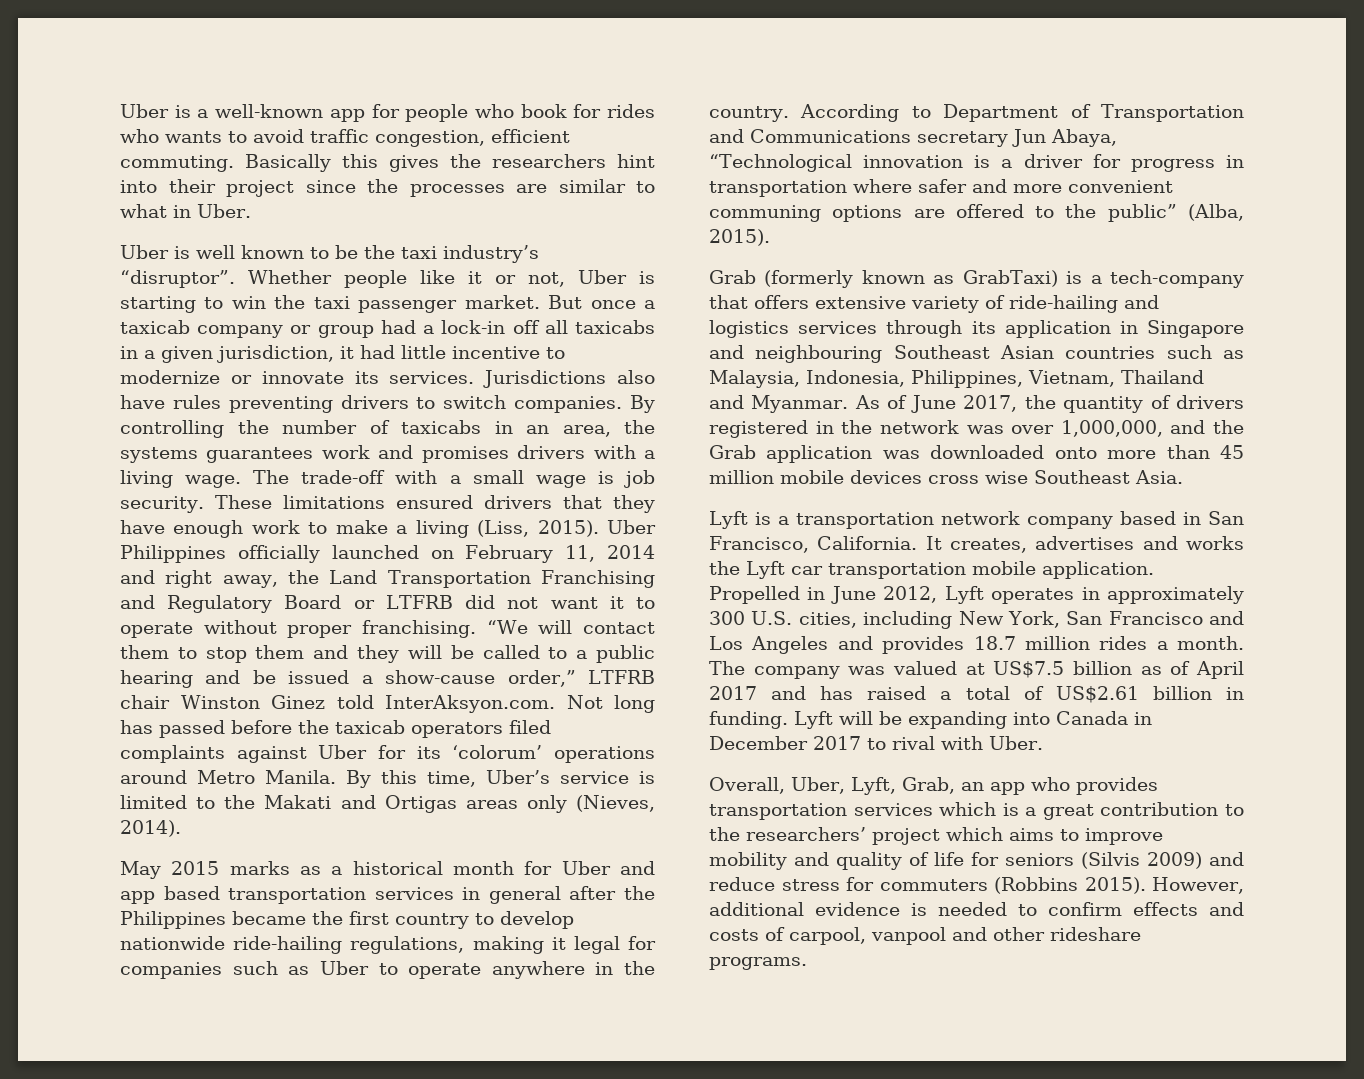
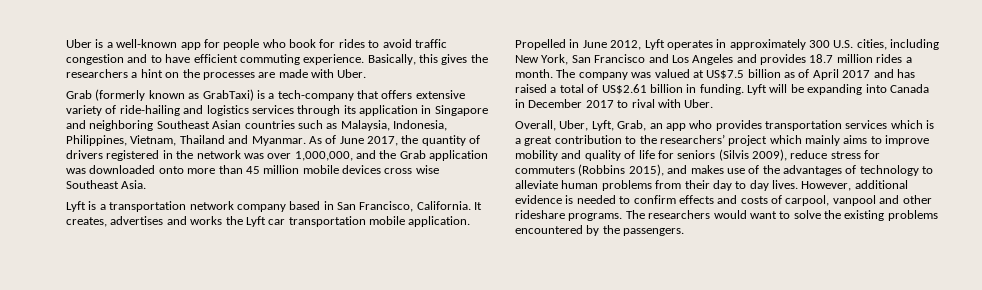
- Uber is a well-known app for people who book for rides who wants to avoid traffic congestion, efficient commuting. Basically this gives the researchers hint into their project since the processes are similar to what in Uber.
- Uber is well known to be the taxi industry’s “disruptor”. Whether people like it or not, Uber is starting to win the taxi passenger market. But once a taxicab company or group had a lock-in off all taxicabs in a given jurisdiction, it had little incentive to modernize or innovate its services. Jurisdictions also have rules preventing drivers to switch companies. By controlling the number of taxicabs in an area, the systems guarantees work and promises drivers with a living wage. The trade-off with a small wage is job security. These limitations ensured drivers that they have enough work to make a living (Liss, 2015). Uber Philippines officially launched on February 11, 2014 and right away, the Land Transportation Franchising and Regulatory Board or LTFRB did not want it to operate without proper franchising. “We will contact them to stop them and they will be called to a public hearing and be issued a show-cause order,” LTFRB chair Winston Ginez told InterAksyon.com. Not long has passed before the taxicab operators filed complaints against Uber for its ‘colorum’ operations around Metro Manila. By this time, Uber’s service is limited to the Makati and Ortigas areas only (Nieves, 2014).
- May 2015 marks as a historical month for Uber and app based transportation services in general after the Philippines became the first country to develop nationwide ride-hailing regulations, making it legal for companies such as Uber to operate anywhere in the country. According to Department of Transportation and Communications secretary Jun Abaya, “Technological innovation is a driver for progress in transportation where safer and more convenient communing options are offered to the public” (Alba, 2015).
+ Uber is a well-known app for people who book for rides to avoid traffic congestion and to have efficient commuting experience. Basically, this gives the researchers a hint on the processes are made with Uber.
- Grab (formerly known as GrabTaxi) is a tech-company that offers extensive variety of ride-hailing and logistics services through its application in Singapore and neighbouring Southeast Asian countries such as Malaysia, Indonesia, Philippines, Vietnam, Thailand and Myanmar.
+ Grab (formerly known as GrabTaxi) is a tech-company that offers extensive variety of ride-hailing and logistics services through its application in Singapore and neighboring Southeast Asian countries such as Malaysia, Indonesia, Philippines, Vietnam, Thailand and Myanmar.
- Overall, Uber, Lyft, Grab, an app who provides transportation services which is a great contribution to the researchers’ project which aims to improve mobility and quality of life for seniors (Silvis 2009) and reduce stress for commuters (Robbins 2015).
+ Overall, Uber, Lyft, Grab, an app who provides transportation services which is a great contribution to the researchers’ project which mainly aims to improve mobility and quality of life for seniors (Silvis 2009), reduce stress for commuters (Robbins 2015), and makes use of the advantages of technology to alleviate human problems from their day to day lives.
+ The researchers would want to solve the existing problems encountered by the passengers.

